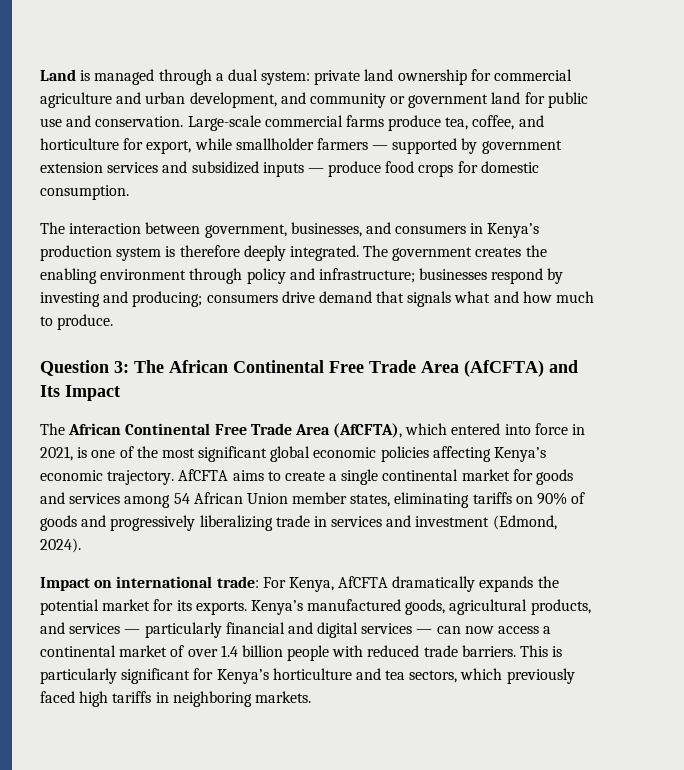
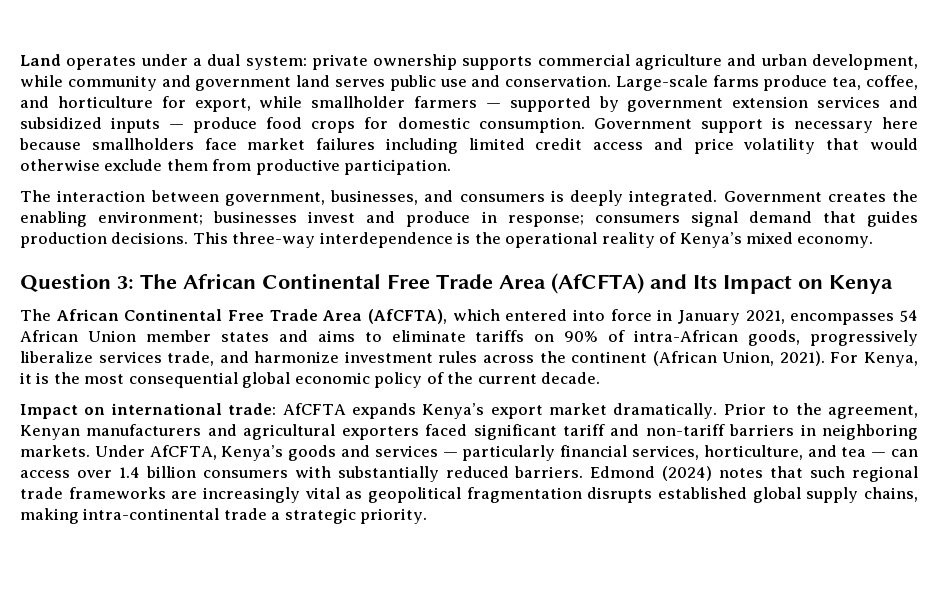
- Land is managed through a dual system: private land ownership for commercial agriculture and urban development, and community or government land for public use and conservation.
+ Land operates under a dual system: private ownership supports commercial agriculture and urban development, while community and government land serves public use and conservation.
- Large-scale commercial farms produce tea, coffee, and horticulture for export, while smallholder farmers — supported by government extension services and subsidized inputs — produce food crops for domestic consumption.
+ Large-scale farms produce tea, coffee, and horticulture for export, while smallholder farmers — supported by government extension services and subsidized inputs — produce food crops for domestic consumption. Government support is necessary here because smallholders face market failures including limited credit access and price volatility that would otherwise exclude them from productive participation.
- The interaction between government, businesses, and consumers in Kenya’s production system is therefore deeply integrated. The government creates the enabling environment through policy and infrastructure; businesses respond by investing and producing; consumers drive demand that signals what and how much to produce.
+ The interaction between government, businesses, and consumers is deeply integrated. Government creates the enabling environment; businesses invest and produce in response; consumers signal demand that guides production decisions. This three-way interdependence is the operational reality of Kenya’s mixed economy.
- Question 3: The African Continental Free Trade Area (AfCFTA) and Its Impact
+ Question 3: The African Continental Free Trade Area (AfCFTA) and Its Impact on Kenya
- The African Continental Free Trade Area (AfCFTA), which entered into force in 2021, is one of the most significant global economic policies affecting Kenya’s economic trajectory. AfCFTA aims to create a single continental market for goods and services among 54 African Union member states, eliminating tariffs on 90% of goods and progressively liberalizing trade in services and investment (Edmond, 2024).
- Impact on international trade: For Kenya, AfCFTA dramatically expands the potential market for its exports. Kenya’s manufactured goods, agricultural products, and services — particularly financial and digital services — can now access a continental market of over 1.4 billion people with reduced trade barriers. This is particularly significant for Kenya’s horticulture and tea sectors, which previously faced high tariffs in neighboring markets.
+ The African Continental Free Trade Area (AfCFTA), which entered into force in January 2021, encompasses 54 African Union member states and aims to eliminate tariffs on 90% of intra-African goods, progressively liberalize services trade, and harmonize investment rules across the continent (African Union, 2021). For Kenya, it is the most consequential global economic policy of the current decade.
+ Impact on international trade: AfCFTA expands Kenya’s export market dramatically. Prior to the agreement, Kenyan manufacturers and agricultural exporters faced significant tariff and non-tariff barriers in neighboring markets. Under AfCFTA, Kenya’s goods and services — particularly financial services, horticulture, and tea — can access over 1.4 billion consumers with substantially reduced barriers. Edmond (2024) notes that such regional trade frameworks are increasingly vital as geopolitical fragmentation disrupts established global supply chains, making intra-continental trade a strategic priority.

